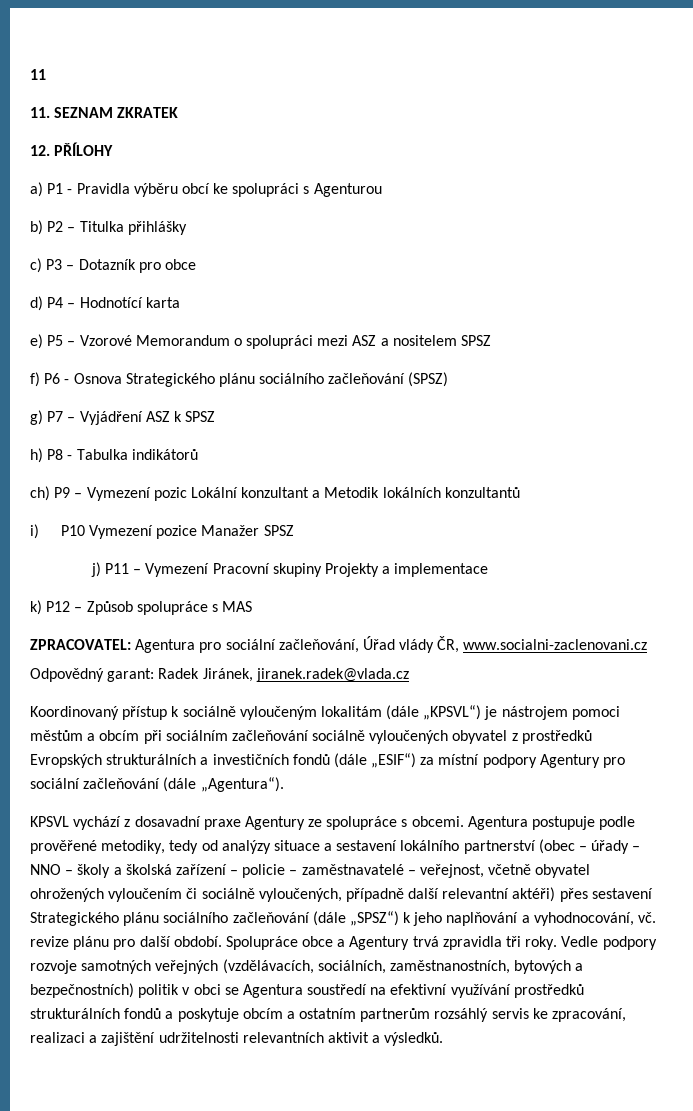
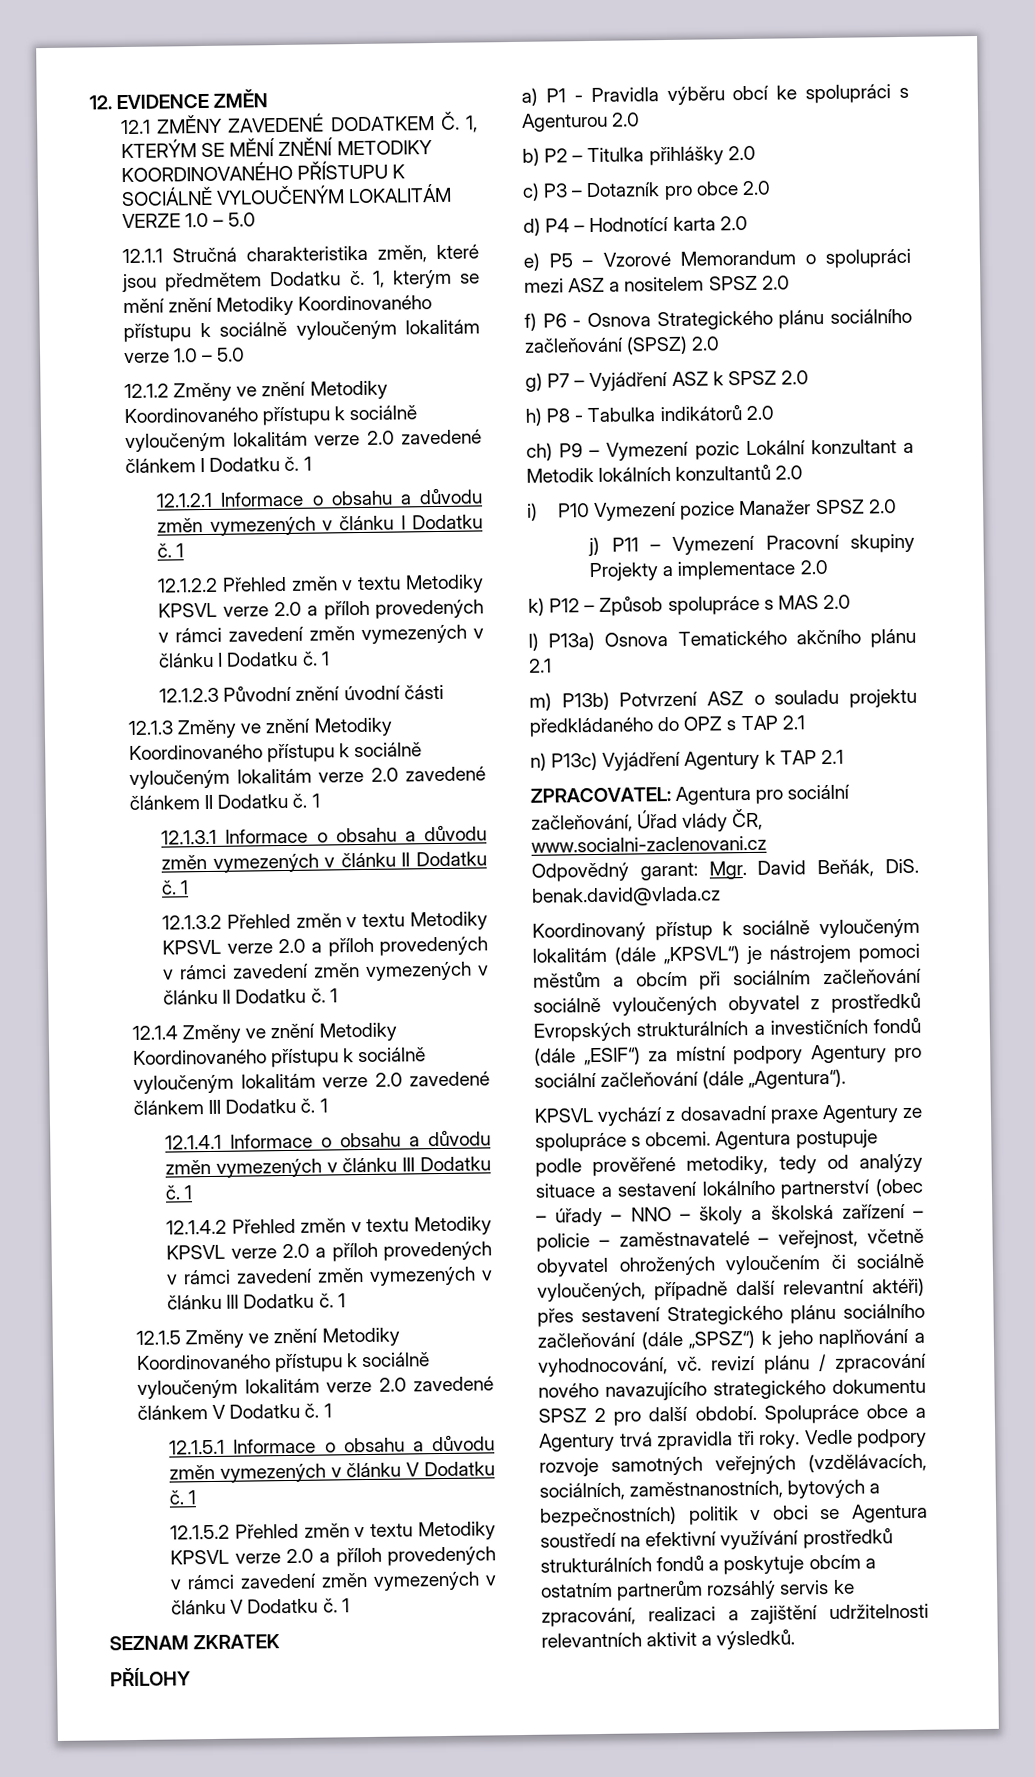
- 11
- 11. SEZNAM ZKRATEK
+ 12. EVIDENCE ZMĚN
+ 12.1 ZMĚNY ZAVEDENÉ DODATKEM Č. 1, KTERÝM SE MĚNÍ ZNĚNÍ METODIKY KOORDINOVANÉHO PŘÍSTUPU K SOCIÁLNĚ VYLOUČENÝM LOKALITÁM VERZE 1.0 – 5.0
+ 12.1.1 Stručná charakteristika změn, které jsou předmětem Dodatku č. 1, kterým se mění znění Metodiky Koordinovaného přístupu k sociálně vyloučeným lokalitám verze 1.0 – 5.0
+ 12.1.2 Změny ve znění Metodiky Koordinovaného přístupu k sociálně vyloučeným lokalitám verze 2.0 zavedené článkem I Dodatku č. 1
+ 12.1.2.1 Informace o obsahu a důvodu změn vymezených v článku I Dodatku č. 1
+ 12.1.2.2 Přehled změn v textu Metodiky KPSVL verze 2.0 a příloh provedených v rámci zavedení změn vymezených v článku I Dodatku č. 1
+ 12.1.2.3 Původní znění úvodní části
+ 12.1.3 Změny ve znění Metodiky Koordinovaného přístupu k sociálně vyloučeným lokalitám verze 2.0 zavedené článkem II Dodatku č. 1
+ 12.1.3.1 Informace o obsahu a důvodu změn vymezených v článku II Dodatku č. 1
+ 12.1.3.2 Přehled změn v textu Metodiky KPSVL verze 2.0 a příloh provedených v rámci zavedení změn vymezených v článku II Dodatku č. 1
+ 12.1.4 Změny ve znění Metodiky Koordinovaného přístupu k sociálně vyloučeným lokalitám verze 2.0 zavedené článkem III Dodatku č. 1
+ 12.1.4.1 Informace o obsahu a důvodu změn vymezených v článku III Dodatku č. 1
+ 12.1.4.2 Přehled změn v textu Metodiky KPSVL verze 2.0 a příloh provedených v rámci zavedení změn vymezených v článku III Dodatku č. 1
+ 12.1.5 Změny ve znění Metodiky Koordinovaného přístupu k sociálně vyloučeným lokalitám verze 2.0 zavedené článkem V Dodatku č. 1
+ 12.1.5.1 Informace o obsahu a důvodu změn vymezených v článku V Dodatku č. 1
+ 12.1.5.2 Přehled změn v textu Metodiky KPSVL verze 2.0 a příloh provedených v rámci zavedení změn vymezených v článku V Dodatku č. 1
+ SEZNAM ZKRATEK
- 12. PŘÍLOHY
+ PŘÍLOHY
- a) P1 - Pravidla výběru obcí ke spolupráci s Agenturou
+ a) P1 - Pravidla výběru obcí ke spolupráci s Agenturou 2.0
- b) P2 – Titulka přihlášky
+ b) P2 – Titulka přihlášky 2.0
- c) P3 – Dotazník pro obce
+ c) P3 – Dotazník pro obce 2.0
- d) P4 – Hodnotící karta
+ d) P4 – Hodnotící karta 2.0
- e) P5 – Vzorové Memorandum o spolupráci mezi ASZ a nositelem SPSZ
+ e) P5 – Vzorové Memorandum o spolupráci mezi ASZ a nositelem SPSZ 2.0
- f) P6 - Osnova Strategického plánu sociálního začleňování (SPSZ)
+ f) P6 - Osnova Strategického plánu sociálního začleňování (SPSZ) 2.0
- g) P7 – Vyjádření ASZ k SPSZ
+ g) P7 – Vyjádření ASZ k SPSZ 2.0
- h) P8 - Tabulka indikátorů
+ h) P8 - Tabulka indikátorů 2.0
- ch) P9 – Vymezení pozic Lokální konzultant a Metodik lokálních konzultantů
+ ch) P9 – Vymezení pozic Lokální konzultant a Metodik lokálních konzultantů 2.0
- i) P10 Vymezení pozice Manažer SPSZ
+ i) P10 Vymezení pozice Manažer SPSZ 2.0
- j) P11 – Vymezení Pracovní skupiny Projekty a implementace
+ j) P11 – Vymezení Pracovní skupiny Projekty a implementace 2.0
- k) P12 – Způsob spolupráce s MAS
+ k) P12 – Způsob spolupráce s MAS 2.0
+ l) P13a) Osnova Tematického akčního plánu 2.1
+ m) P13b) Potvrzení ASZ o souladu projektu předkládaného do OPZ s TAP 2.1
+ n) P13c) Vyjádření Agentury k TAP 2.1
- Odpovědný garant: Radek Jiránek, jiranek.radek@vlada.cz
+ Odpovědný garant: Mgr. David Beňák, DiS. benak.david@vlada.cz
- Agentura postupuje podle prověřené metodiky, tedy od analýzy situace a sestavení lokálního partnerství (obec – úřady – NNO – školy a školská zařízení – policie – zaměstnavatelé – veřejnost, včetně obyvatel ohrožených vyloučením či sociálně vyloučených, případně další relevantní aktéři) přes sestavení Strategického plánu sociálního začleňování (dále „SPSZ“) k jeho naplňování a vyhodnocování, vč. revize plánu pro další období.
+ Agentura postupuje podle prověřené metodiky, tedy od analýzy situace a sestavení lokálního partnerství (obec – úřady – NNO – školy a školská zařízení – policie – zaměstnavatelé – veřejnost, včetně obyvatel ohrožených vyloučením či sociálně vyloučených, případně další relevantní aktéři) přes sestavení Strategického plánu sociálního začleňování (dále „SPSZ“) k jeho naplňování a vyhodnocování, vč. revizí plánu / zpracování nového navazujícího strategického dokumentu SPSZ 2 pro další období.

